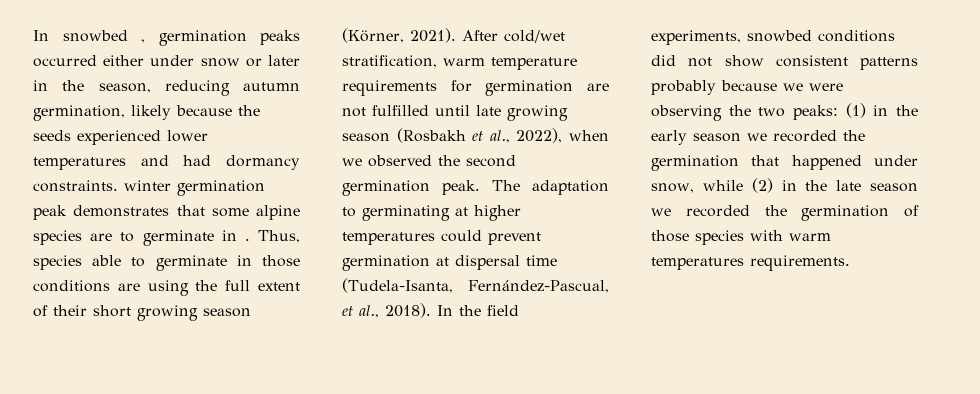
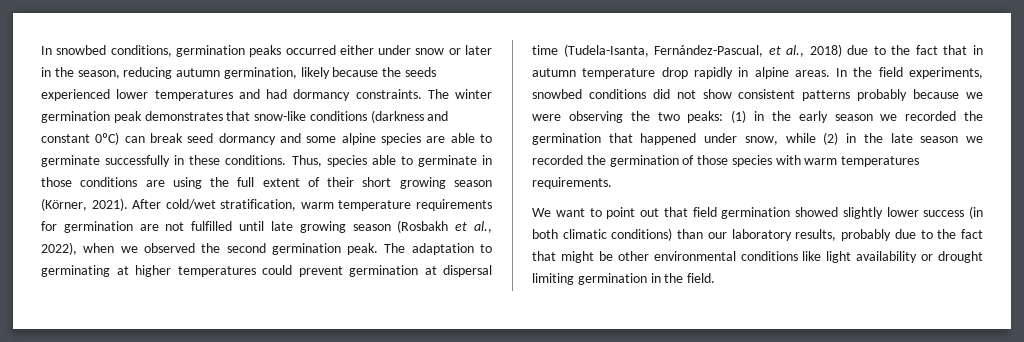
- In snowbed , germination peaks occurred either under snow or later in the season, reducing autumn germination, likely because the seeds experienced lower temperatures and had dormancy constraints. winter germination peak demonstrates that some alpine species are to germinate in .
+ In snowbed conditions, germination peaks occurred either under snow or later in the season, reducing autumn germination, likely because the seeds experienced lower temperatures and had dormancy constraints. The winter germination peak demonstrates that snow-like conditions (darkness and constant 0ºC) can break seed dormancy and some alpine species are able to germinate successfully in these conditions.
- The adaptation to germinating at higher temperatures could prevent germination at dispersal time (Tudela-Isanta, Fernández-Pascual, et al., 2018).
+ The adaptation to germinating at higher temperatures could prevent germination at dispersal time (Tudela-Isanta, Fernández-Pascual, et al., 2018) due to the fact that in autumn temperature drop rapidly in alpine areas.
+ We want to point out that field germination showed slightly lower success (in both climatic conditions) than our laboratory results, probably due to the fact that might be other environmental conditions like light availability or drought limiting germination in the field.

